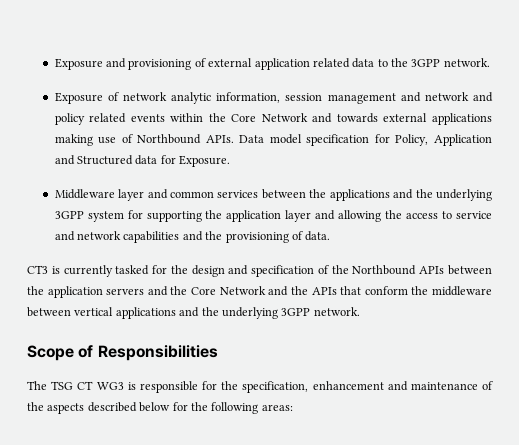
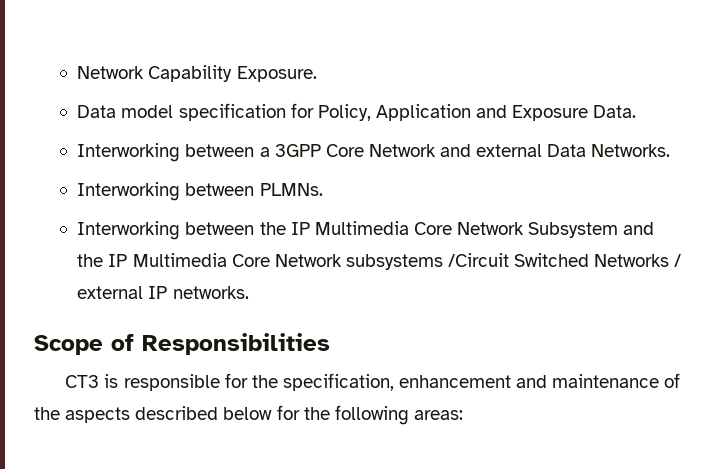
- Exposure and provisioning of external application related data to the 3GPP network.
- Exposure of network analytic information, session management and network and policy related events within the Core Network and towards external applications making use of Northbound APIs. Data model specification for Policy, Application and Structured data for Exposure.
- Middleware layer and common services between the applications and the underlying 3GPP system for supporting the application layer and allowing the access to service and network capabilities and the provisioning of data.
- CT3 is currently tasked for the design and specification of the Northbound APIs between the application servers and the Core Network and the APIs that conform the middleware between vertical applications and the underlying 3GPP network.
+ Network Capability Exposure.
+ Data model specification for Policy, Application and Exposure Data.
+ Interworking between a 3GPP Core Network and external Data Networks.
+ Interworking between PLMNs.
+ Interworking between the IP Multimedia Core Network Subsystem and the IP Multimedia Core Network subsystems /Circuit Switched Networks / external IP networks.
- The TSG CT WG3 is responsible for the specification, enhancement and maintenance of the aspects described below for the following areas:
+ CT3 is responsible for the specification, enhancement and maintenance of the aspects described below for the following areas:

